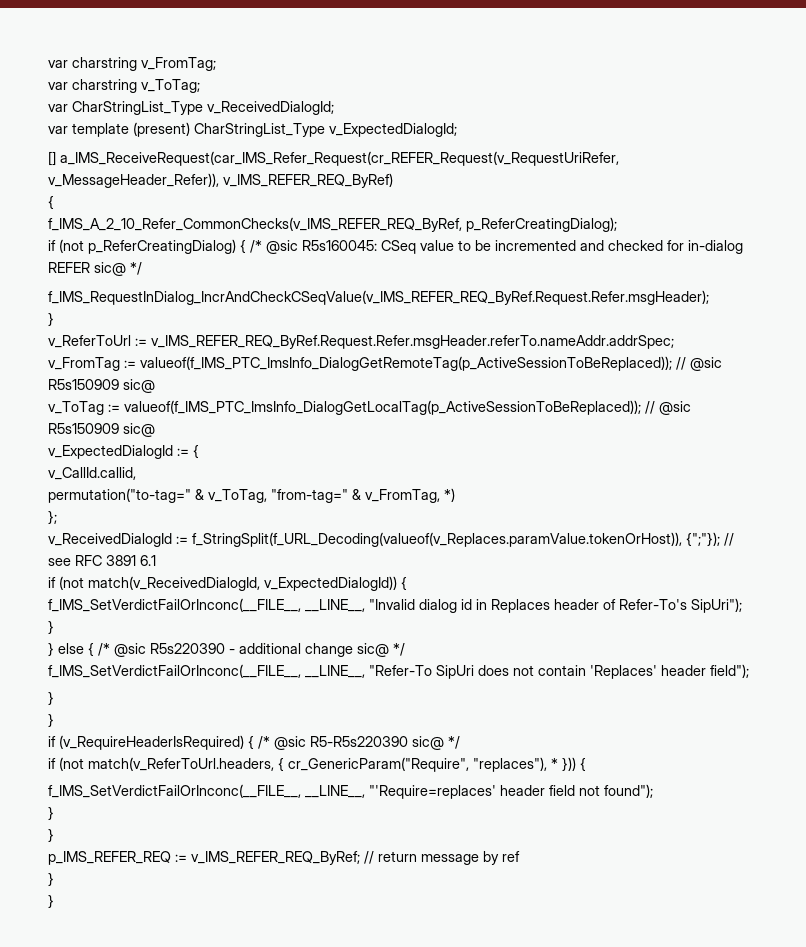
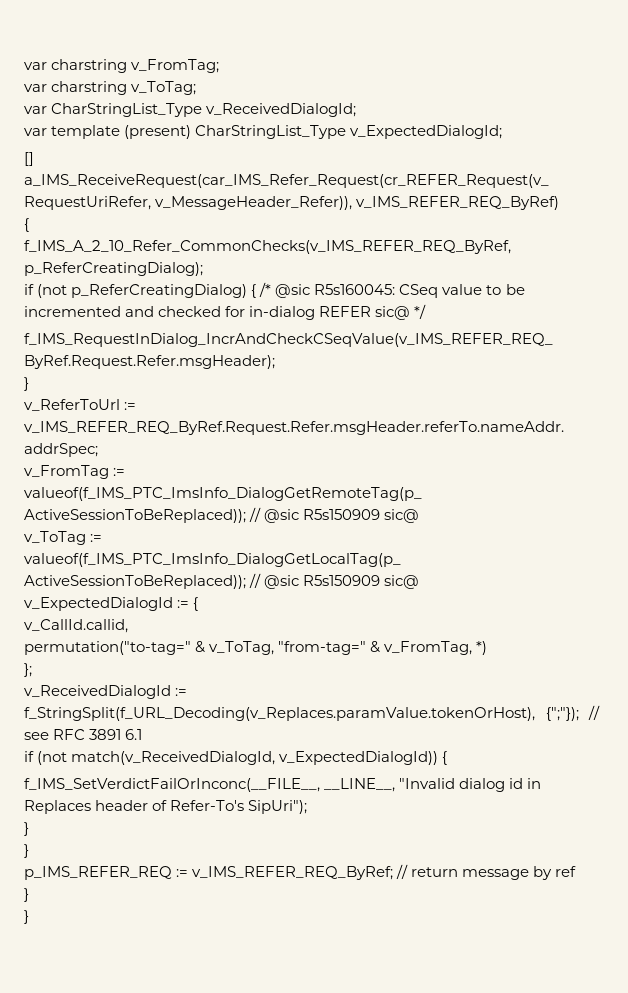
- v_ReceivedDialogId := f_StringSplit(f_URL_Decoding(valueof(v_Replaces.paramValue.tokenOrHost)), {";"}); // see RFC 3891 6.1
+ v_ReceivedDialogId := f_StringSplit(f_URL_Decoding(v_Replaces.paramValue.tokenOrHost), {";"}); // see RFC 3891 6.1
- } else { /* @sic R5s220390 - additional change sic@ */
- f_IMS_SetVerdictFailOrInconc(__FILE__, __LINE__, "Refer-To SipUri does not contain 'Replaces' header field");
- }
- }
- if (v_RequireHeaderIsRequired) { /* @sic R5-R5s220390 sic@ */
- if (not match(v_ReferToUrl.headers, { cr_GenericParam("Require", "replaces"), * })) {
- f_IMS_SetVerdictFailOrInconc(__FILE__, __LINE__, "'Require=replaces' header field not found");
- }

